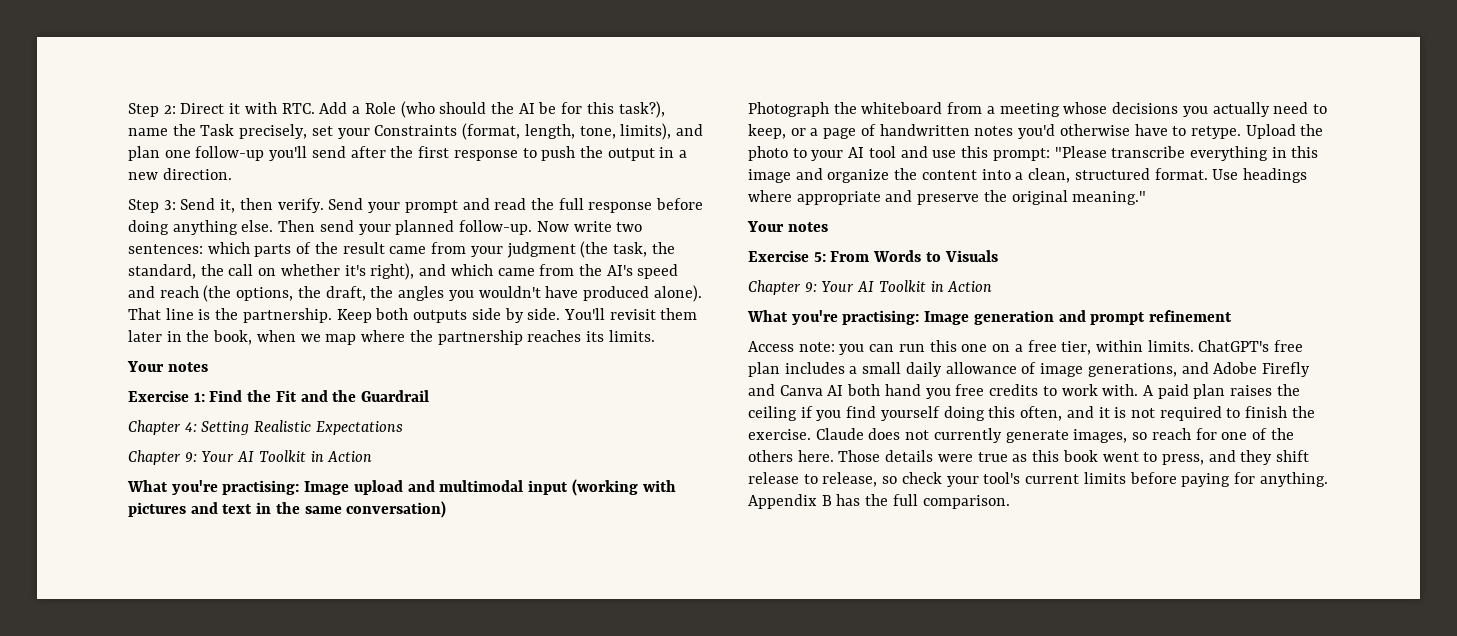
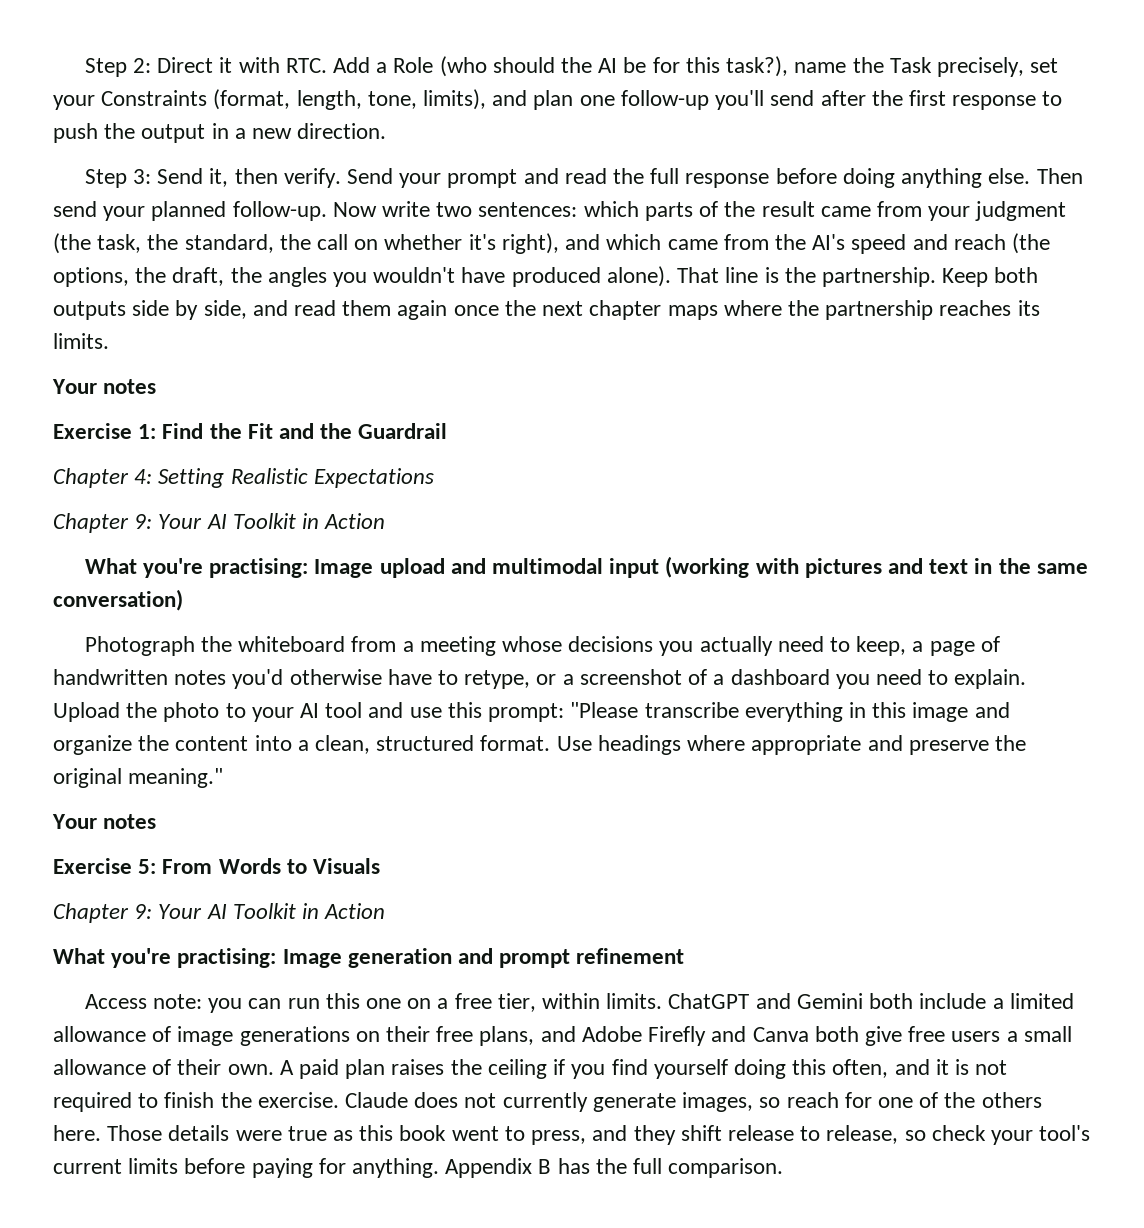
- Keep both outputs side by side. You'll revisit them later in the book, when we map where the partnership reaches its limits.
+ Keep both outputs side by side, and read them again once the next chapter maps where the partnership reaches its limits.
- Photograph the whiteboard from a meeting whose decisions you actually need to keep, or a page of handwritten notes you'd otherwise have to retype.
+ Photograph the whiteboard from a meeting whose decisions you actually need to keep, a page of handwritten notes you'd otherwise have to retype, or a screenshot of a dashboard you need to explain.
- ChatGPT's free plan includes a small daily allowance of image generations, and Adobe Firefly and Canva AI both hand you free credits to work with.
+ ChatGPT and Gemini both include a limited allowance of image generations on their free plans, and Adobe Firefly and Canva both give free users a small allowance of their own.

